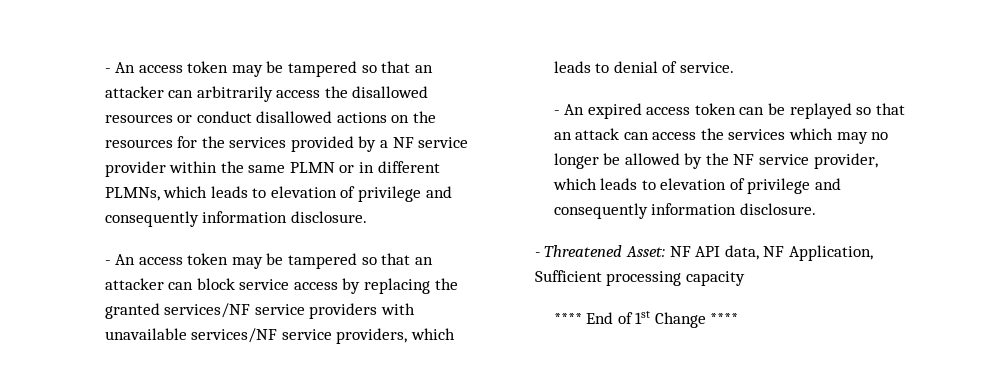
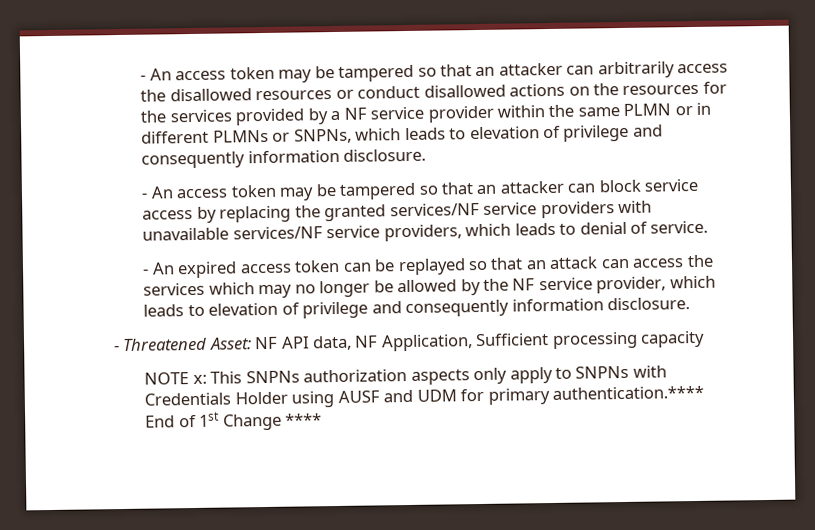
- - An access token may be tampered so that an attacker can arbitrarily access the disallowed resources or conduct disallowed actions on the resources for the services provided by a NF service provider within the same PLMN or in different PLMNs, which leads to elevation of privilege and consequently information disclosure.
+ - An access token may be tampered so that an attacker can arbitrarily access the disallowed resources or conduct disallowed actions on the resources for the services provided by a NF service provider within the same PLMN or in different PLMNs or SNPNs, which leads to elevation of privilege and consequently information disclosure.
- **** End of 1st Change ****
+ NOTE x: This SNPNs authorization aspects only apply to SNPNs with Credentials Holder using AUSF and UDM for primary authentication.**** End of 1st Change ****

